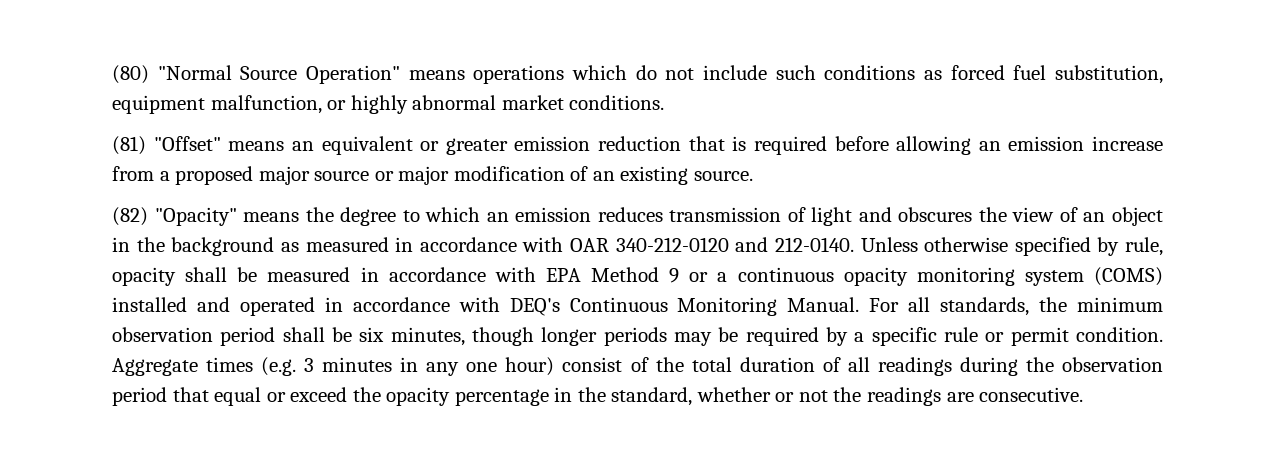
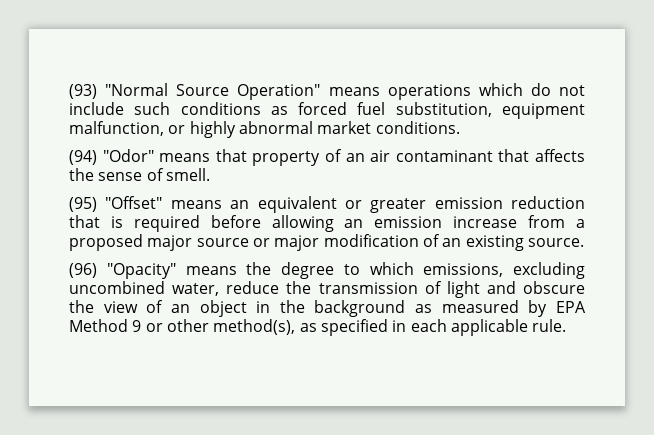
- (80) "Normal Source Operation" means operations which do not include such conditions as forced fuel substitution, equipment malfunction, or highly abnormal market conditions.
+ (93) "Normal Source Operation" means operations which do not include such conditions as forced fuel substitution, equipment malfunction, or highly abnormal market conditions.
- (81) "Offset" means an equivalent or greater emission reduction that is required before allowing an emission increase from a proposed major source or major modification of an existing source.
+ (94) "Odor" means that property of an air contaminant that affects the sense of smell.
+ (95) "Offset" means an equivalent or greater emission reduction that is required before allowing an emission increase from a proposed major source or major modification of an existing source.
- (82) "Opacity" means the degree to which an emission reduces transmission of light and obscures the view of an object in the background as measured in accordance with OAR 340-212-0120 and 212-0140. Unless otherwise specified by rule, opacity shall be measured in accordance with EPA Method 9 or a continuous opacity monitoring system (COMS) installed and operated in accordance with DEQ's Continuous Monitoring Manual. For all standards, the minimum observation period shall be six minutes, though longer periods may be required by a specific rule or permit condition. Aggregate times (e.g. 3 minutes in any one hour) consist of the total duration of all readings during the observation period that equal or exceed the opacity percentage in the standard, whether or not the readings are consecutive.
+ (96) "Opacity" means the degree to which emissions, excluding uncombined water, reduce the transmission of light and obscure the view of an object in the background as measured by EPA Method 9 or other method(s), as specified in each applicable rule.

